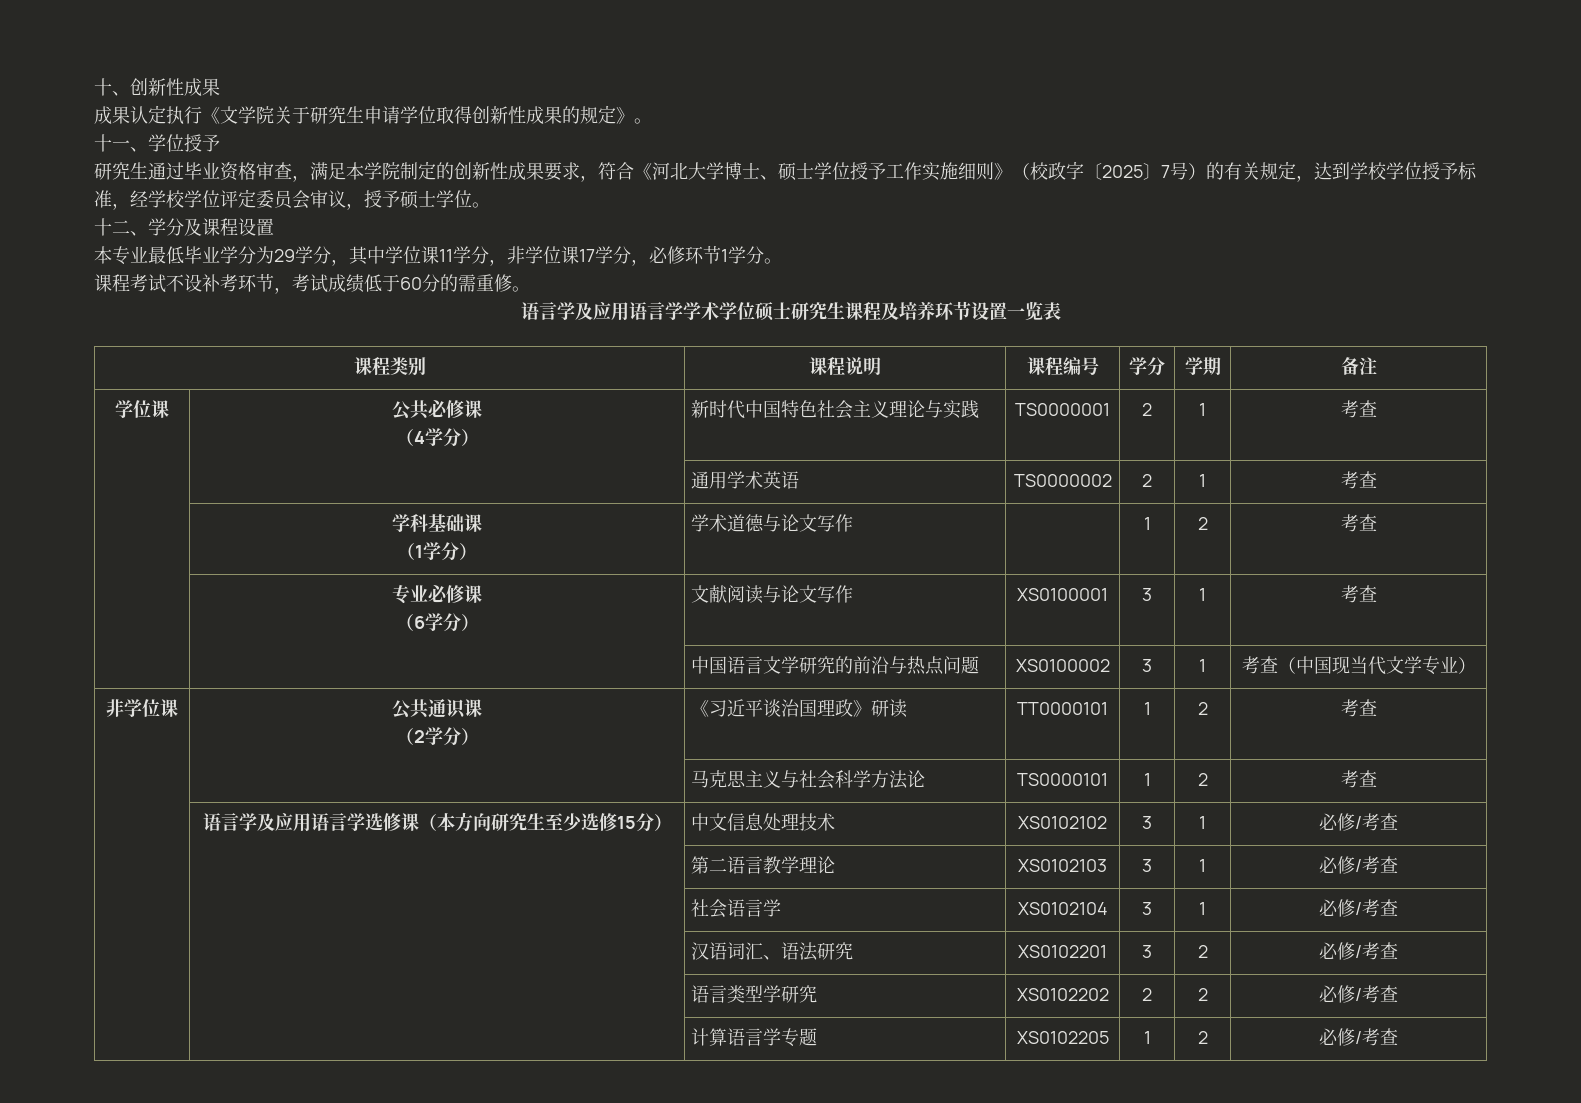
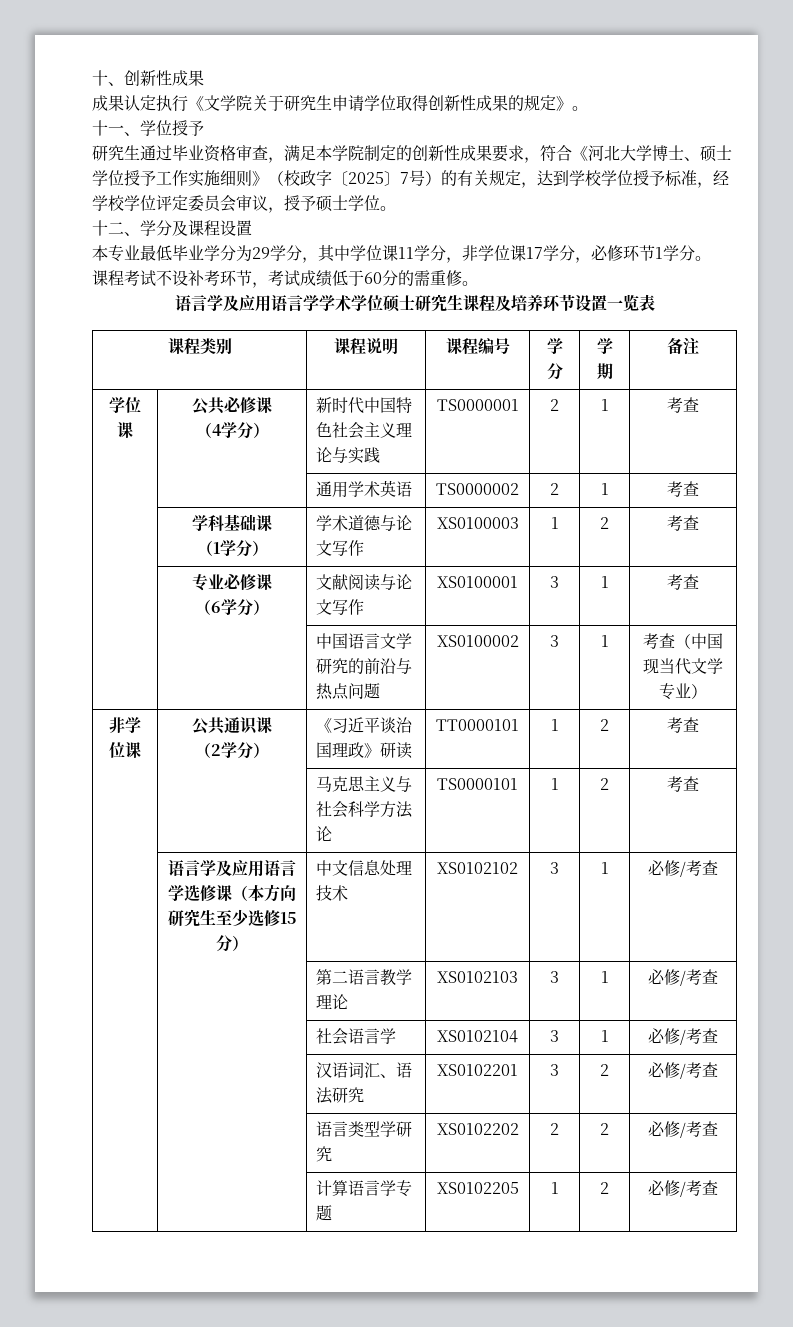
  | 学科基础课
- （1学分） | 学术道德与论文写作 | | 1 | 2 | 考查
+ （1学分） | 学术道德与论文写作 | XS0100003 | 1 | 2 | 考查

